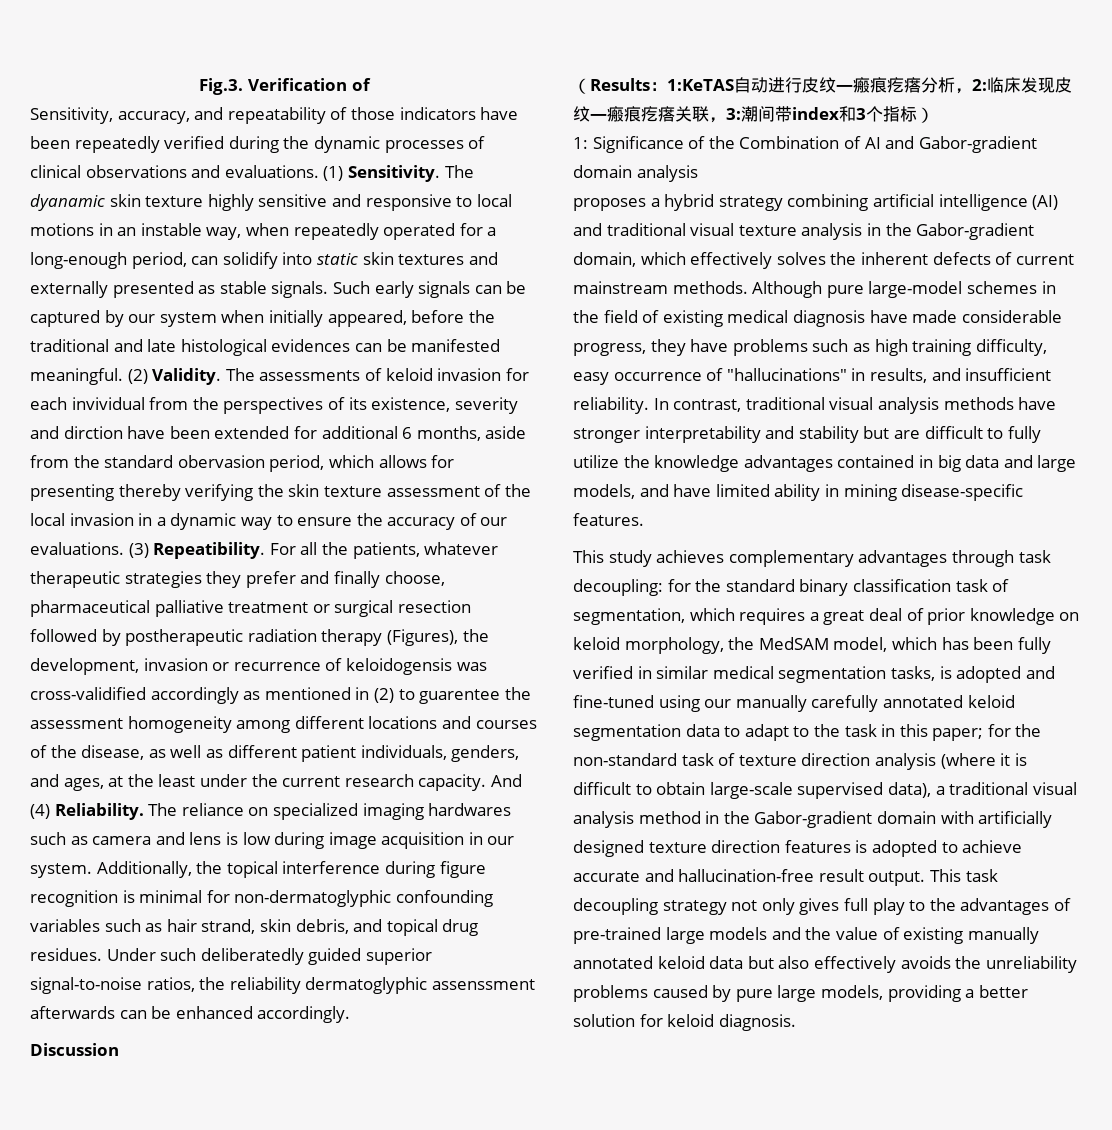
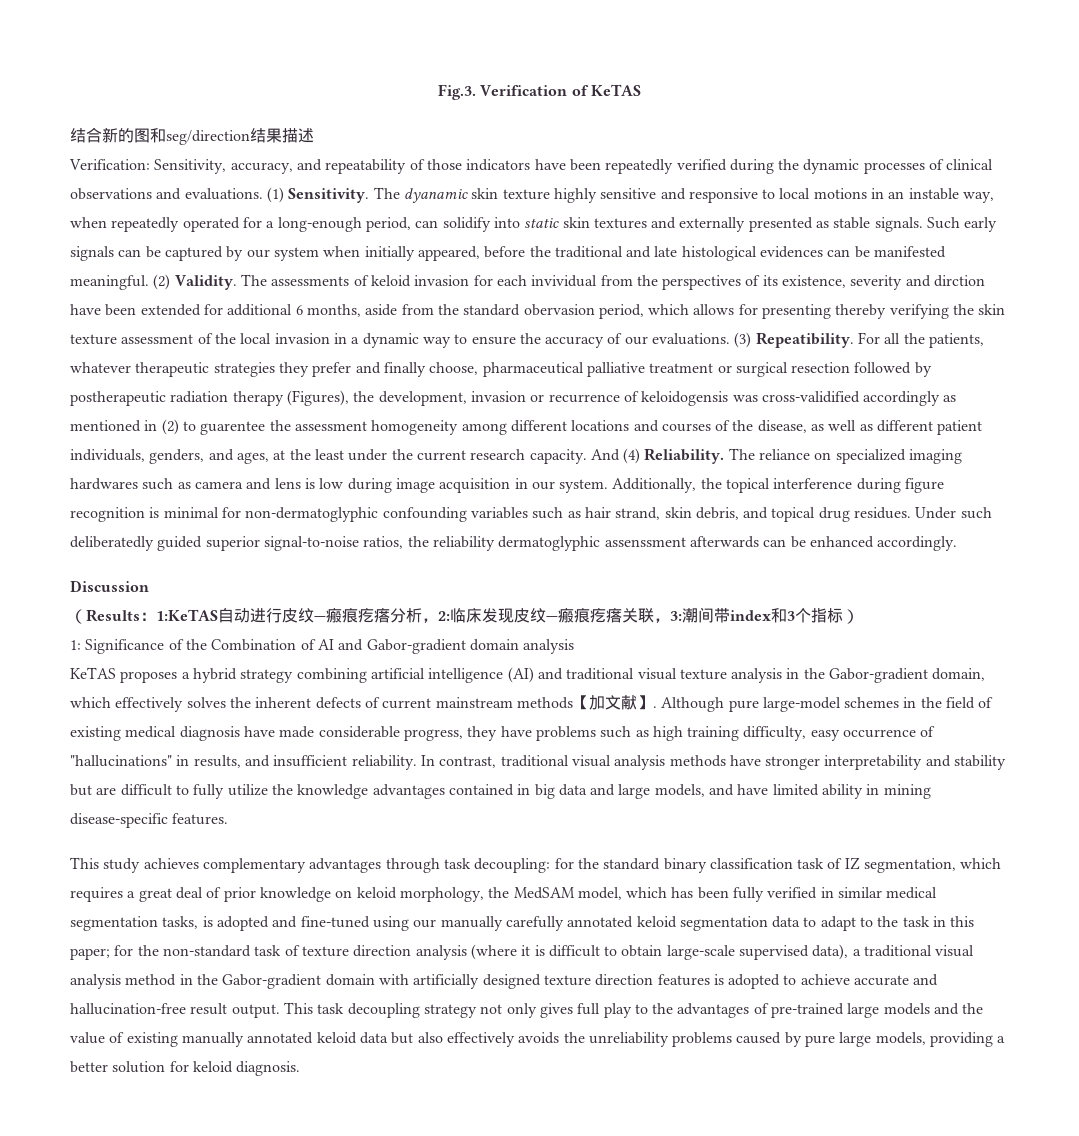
- Fig.3. Verification of
- Sensitivity, accuracy, and repeatability of those indicators have been repeatedly verified during the dynamic processes of clinical observations and evaluations.
+ Fig.3. Verification of KeTAS
+ 结合新的图和seg/direction结果描述
+ Verification: Sensitivity, accuracy, and repeatability of those indicators have been repeatedly verified during the dynamic processes of clinical observations and evaluations.
- proposes a hybrid strategy combining artificial intelligence (AI) and traditional visual texture analysis in the Gabor-gradient domain, which effectively solves the inherent defects of current mainstream methods.
+ KeTAS proposes a hybrid strategy combining artificial intelligence (AI) and traditional visual texture analysis in the Gabor-gradient domain, which effectively solves the inherent defects of current mainstream methods【加文献】.
- for the standard binary classification task of segmentation, which requires a great deal of prior knowledge on keloid morphology, the MedSAM model, which has been fully verified in similar medical segmentation tasks, is adopted and fine-tuned using our manually carefully annotated keloid segmentation data to adapt to the task in this paper;
+ for the standard binary classification task of IZ segmentation, which requires a great deal of prior knowledge on keloid morphology, the MedSAM model, which has been fully verified in similar medical segmentation tasks, is adopted and fine-tuned using our manually carefully annotated keloid segmentation data to adapt to the task in this paper;

